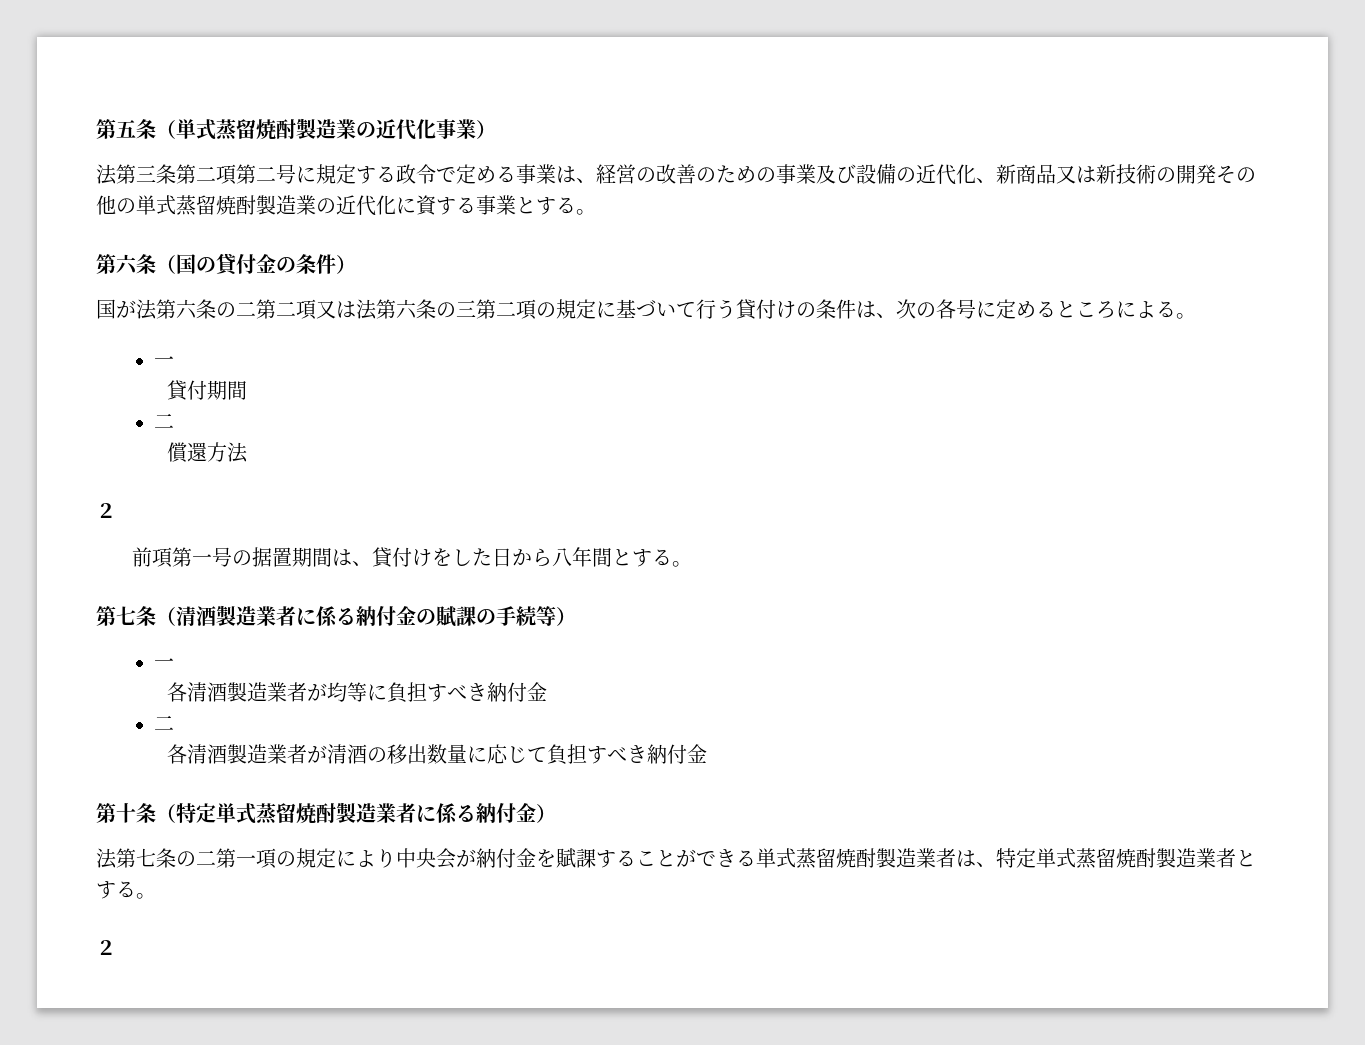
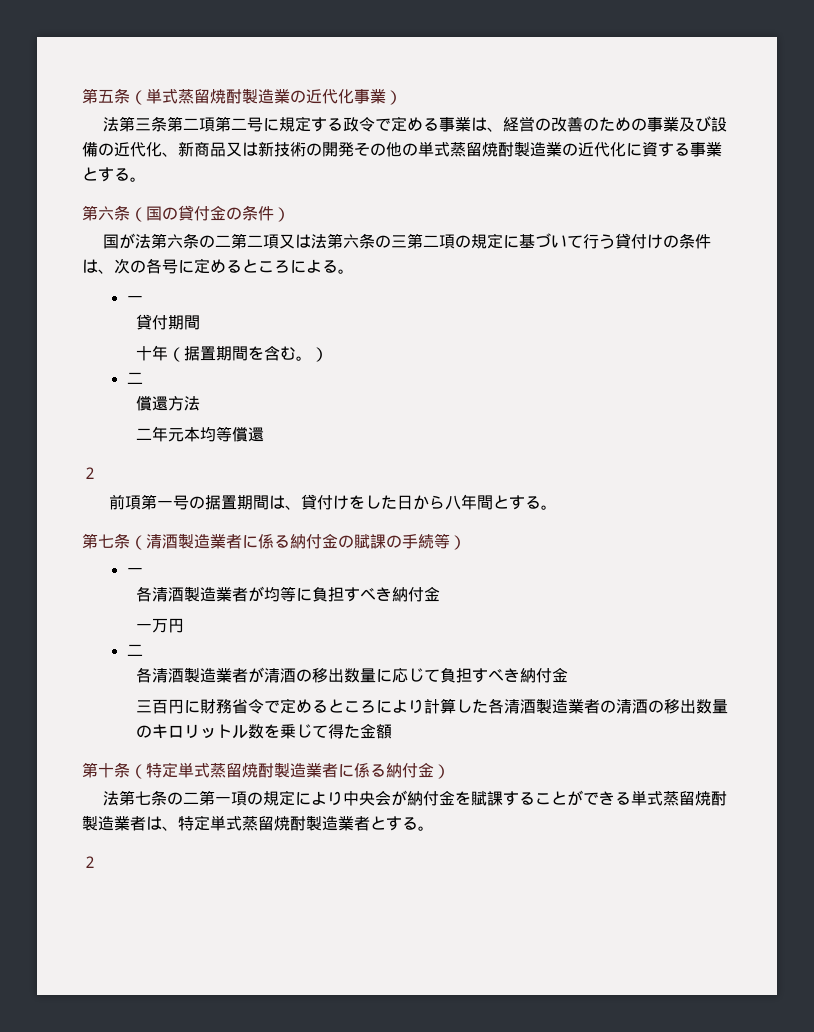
+ 十年（据置期間を含む。）
+ 二年元本均等償還
+ 一万円
+ 三百円に財務省令で定めるところにより計算した各清酒製造業者の清酒の移出数量のキロリットル数を乗じて得た金額

